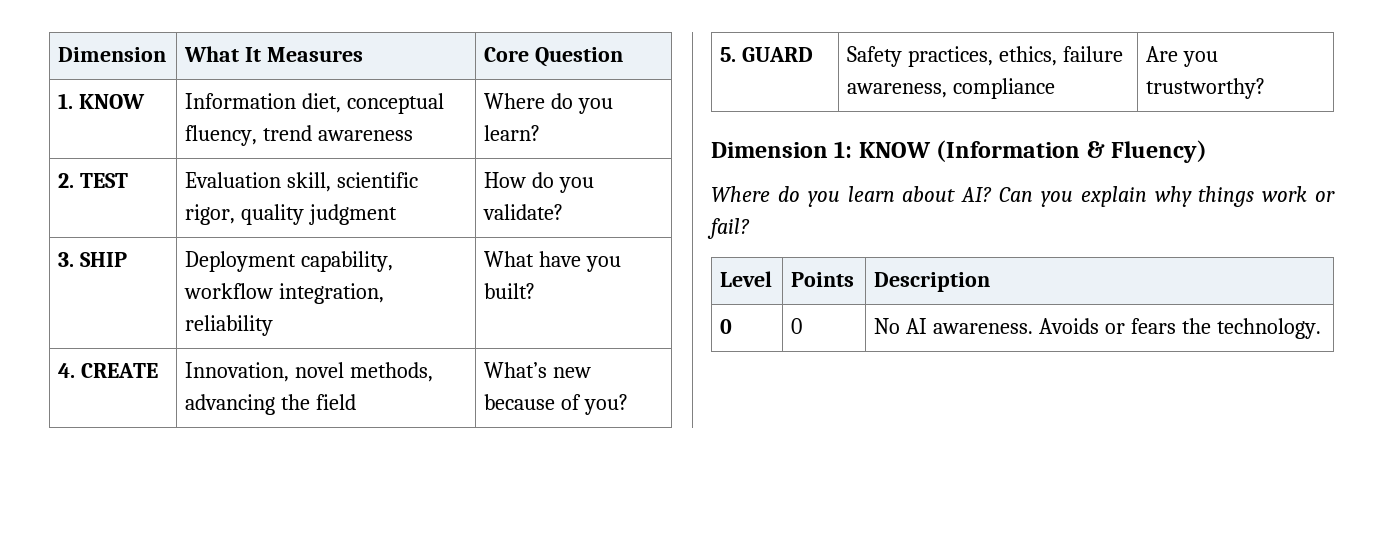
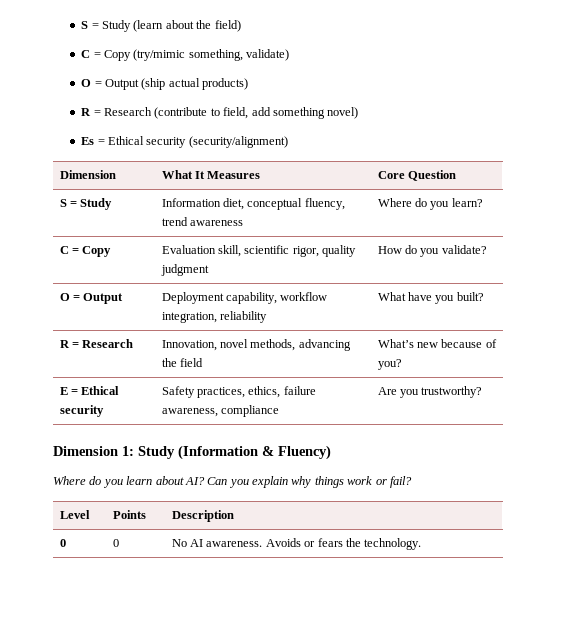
+ S = Study (learn about the field)
+ C = Copy (try/mimic something, validate)
+ O = Output (ship actual products)
+ R = Research (contribute to field, add something novel)
+ Es = Ethical security (security/alignment)
- 1. KNOW | Information diet, conceptual fluency, trend awareness | Where do you learn?
+ S = Study | Information diet, conceptual fluency, trend awareness | Where do you learn?
- 2. TEST | Evaluation skill, scientific rigor, quality judgment | How do you validate?
+ C = Copy | Evaluation skill, scientific rigor, quality judgment | How do you validate?
- 3. SHIP | Deployment capability, workflow integration, reliability | What have you built?
+ O = Output | Deployment capability, workflow integration, reliability | What have you built?
- 4. CREATE | Innovation, novel methods, advancing the field | What’s new because of you?
+ R = Research | Innovation, novel methods, advancing the field | What’s new because of you?
- 5. GUARD | Safety practices, ethics, failure awareness, compliance | Are you trustworthy?
+ E = Ethical security | Safety practices, ethics, failure awareness, compliance | Are you trustworthy?
- Dimension 1: KNOW (Information & Fluency)
+ Dimension 1: Study (Information & Fluency)

